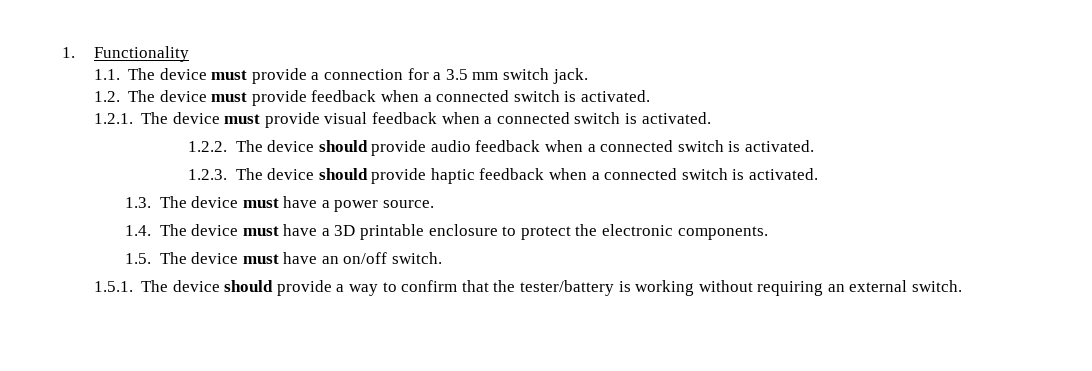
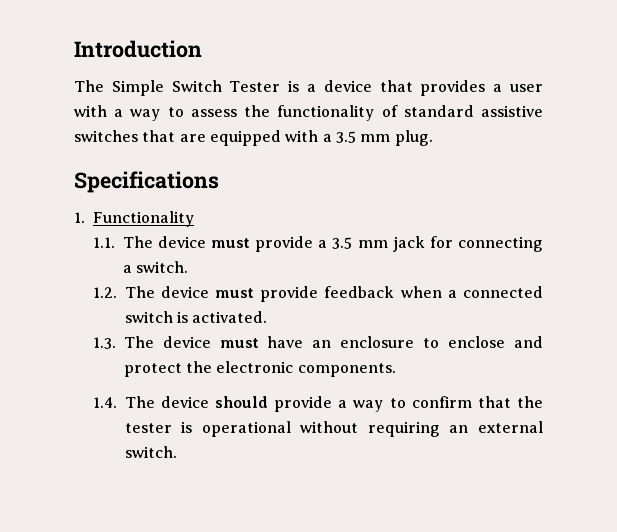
+ Introduction
+ The Simple Switch Tester is a device that provides a user with a way to assess the functionality of standard assistive switches that are equipped with a 3.5 mm plug.
+ Specifications
- 1.1. The device must provide a connection for a 3.5 mm switch jack.
+ 1.1. The device must provide a 3.5 mm jack for connecting a switch.
- 1.2.1. The device must provide visual feedback when a connected switch is activated.
- 1.2.2. The device should provide audio feedback when a connected switch is activated.
- 1.2.3. The device should provide haptic feedback when a connected switch is activated.
- 1.3. The device must have a power source.
- 1.4. The device must have a 3D printable enclosure to protect the electronic components.
- 1.5. The device must have an on/off switch.
- 1.5.1. The device should provide a way to confirm that the tester/battery is working without requiring an external switch.
+ 1.3. The device must have an enclosure to enclose and protect the electronic components.
+ 1.4. The device should provide a way to confirm that the tester is operational without requiring an external switch.

